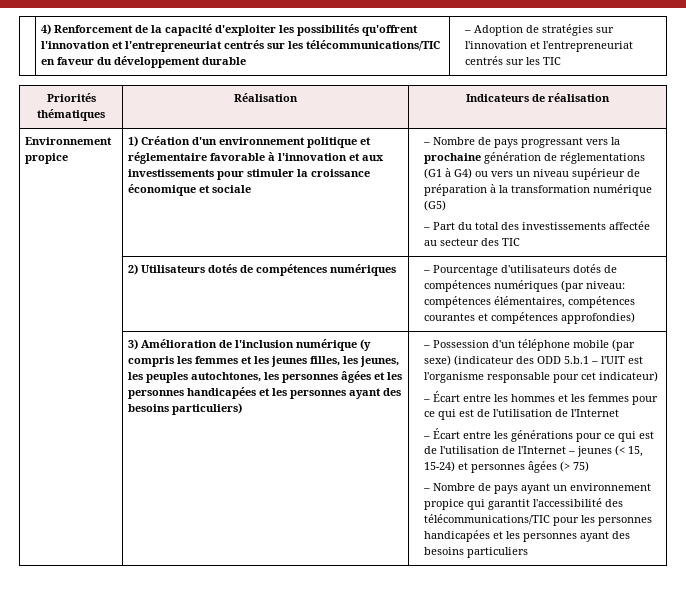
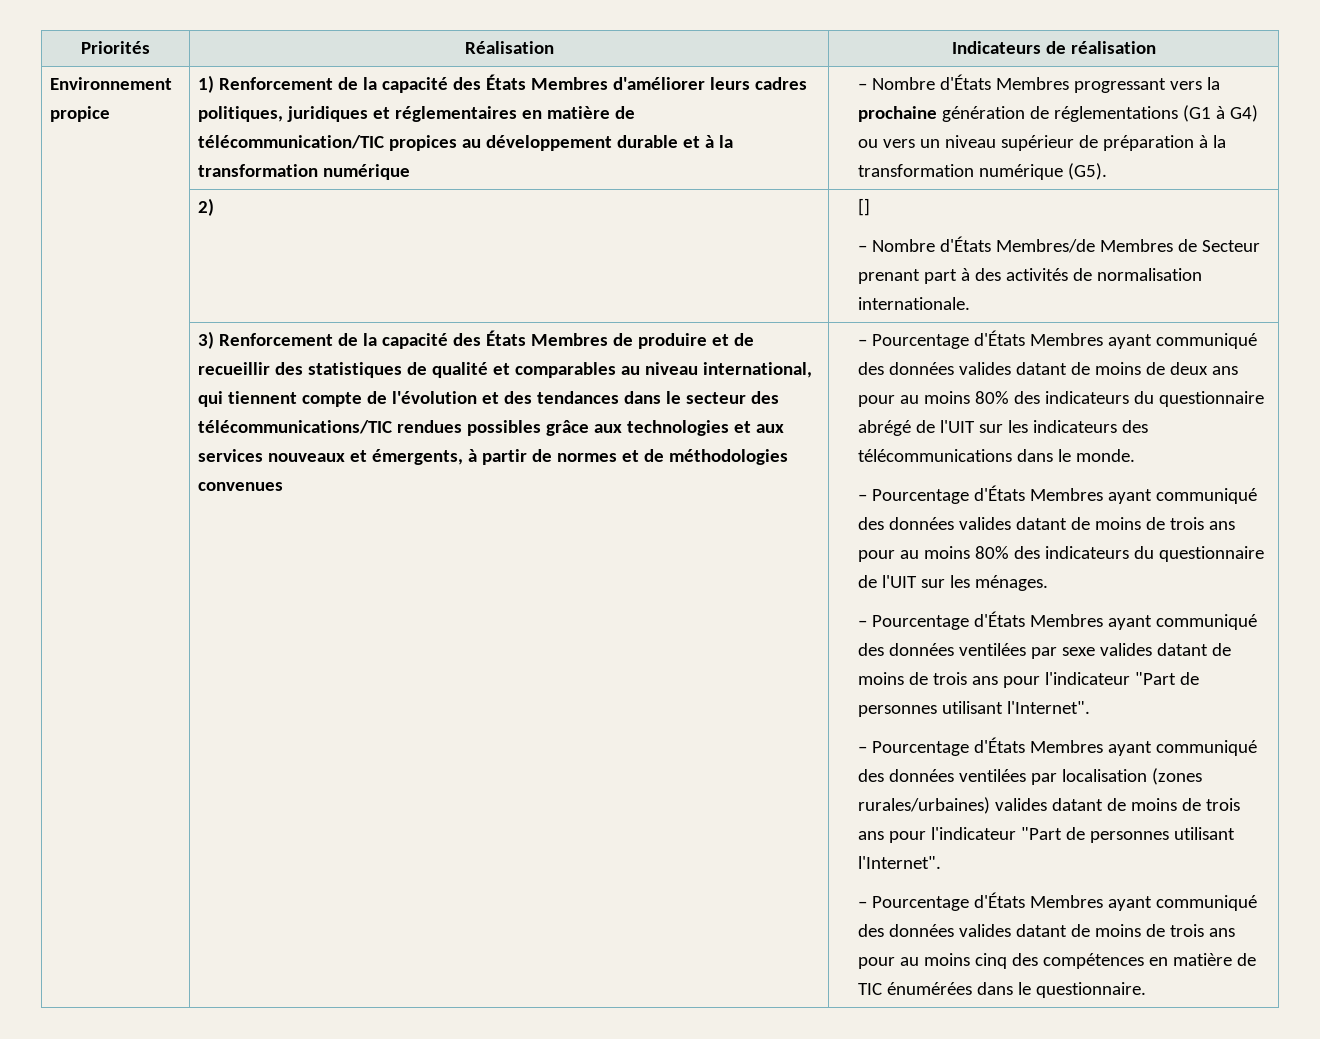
- | 4) Renforcement de la capacité d'exploiter les possibilités qu'offrent l'innovation et l'entrepreneuriat centrés sur les télécommunications/TIC en faveur du développement durable | – Adoption de stratégies sur l'innovation et l'entrepreneuriat centrés sur les TIC
- Priorités thématiques | Réalisation | Indicateurs de réalisation
+ Priorités | Réalisation | Indicateurs de réalisation
- 1) Création d'un environnement politique et réglementaire favorable à l'innovation et aux investissements pour stimuler la croissance économique et sociale | – Nombre de pays progressant vers la prochaine génération de réglementations (G1 à G4) ou vers un niveau supérieur de préparation à la transformation numérique (G5)
- – Part du total des investissements affectée au secteur des TIC
- | 2) Utilisateurs dotés de compétences numériques | – Pourcentage d'utilisateurs dotés de compétences numériques (par niveau: compétences élémentaires, compétences courantes et compétences approfondies)
- | 3) Amélioration de l'inclusion numérique (y compris les femmes et les jeunes filles, les jeunes, les peuples autochtones, les personnes âgées et les personnes handicapées et les personnes ayant des besoins particuliers) | – Possession d'un téléphone mobile (par sexe) (indicateur des ODD 5.b.1 – l'UIT est l'organisme responsable pour cet indicateur)
- – Écart entre les hommes et les femmes pour ce qui est de l'utilisation de l'Internet
- – Écart entre les générations pour ce qui est de l'utilisation de l'Internet – jeunes (< 15, 15-24) et personnes âgées (> 75)
- – Nombre de pays ayant un environnement propice qui garantit l'accessibilité des télécommunications/TIC pour les personnes handicapées et les personnes ayant des besoins particuliers
+ 1) Renforcement de la capacité des États Membres d'améliorer leurs cadres politiques, juridiques et réglementaires en matière de télécommunication/TIC propices au développement durable et à la transformation numérique | – Nombre d'États Membres progressant vers la prochaine génération de réglementations (G1 à G4) ou vers un niveau supérieur de préparation à la transformation numérique (G5).
+ | 2) | []
+ – Nombre d'États Membres/de Membres de Secteur prenant part à des activités de normalisation internationale.
+ | 3) Renforcement de la capacité des États Membres de produire et de recueillir des statistiques de qualité et comparables au niveau international, qui tiennent compte de l'évolution et des tendances dans le secteur des télécommunications/TIC rendues possibles grâce aux technologies et aux services nouveaux et émergents, à partir de normes et de méthodologies convenues | – Pourcentage d'États Membres ayant communiqué des données valides datant de moins de deux ans pour au moins 80% des indicateurs du questionnaire abrégé de l'UIT sur les indicateurs des télécommunications dans le monde.
+ – Pourcentage d'États Membres ayant communiqué des données valides datant de moins de trois ans pour au moins 80% des indicateurs du questionnaire de l'UIT sur les ménages.
+ – Pourcentage d'États Membres ayant communiqué des données ventilées par sexe valides datant de moins de trois ans pour l'indicateur "Part de personnes utilisant l'Internet".
+ – Pourcentage d'États Membres ayant communiqué des données ventilées par localisation (zones rurales/urbaines) valides datant de moins de trois ans pour l'indicateur "Part de personnes utilisant l'Internet".
+ – Pourcentage d'États Membres ayant communiqué des données valides datant de moins de trois ans pour au moins cinq des compétences en matière de TIC énumérées dans le questionnaire.

